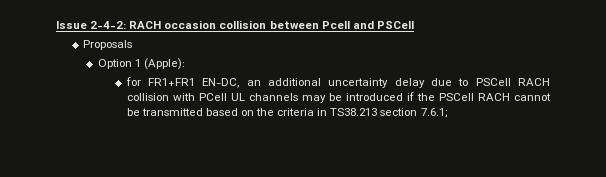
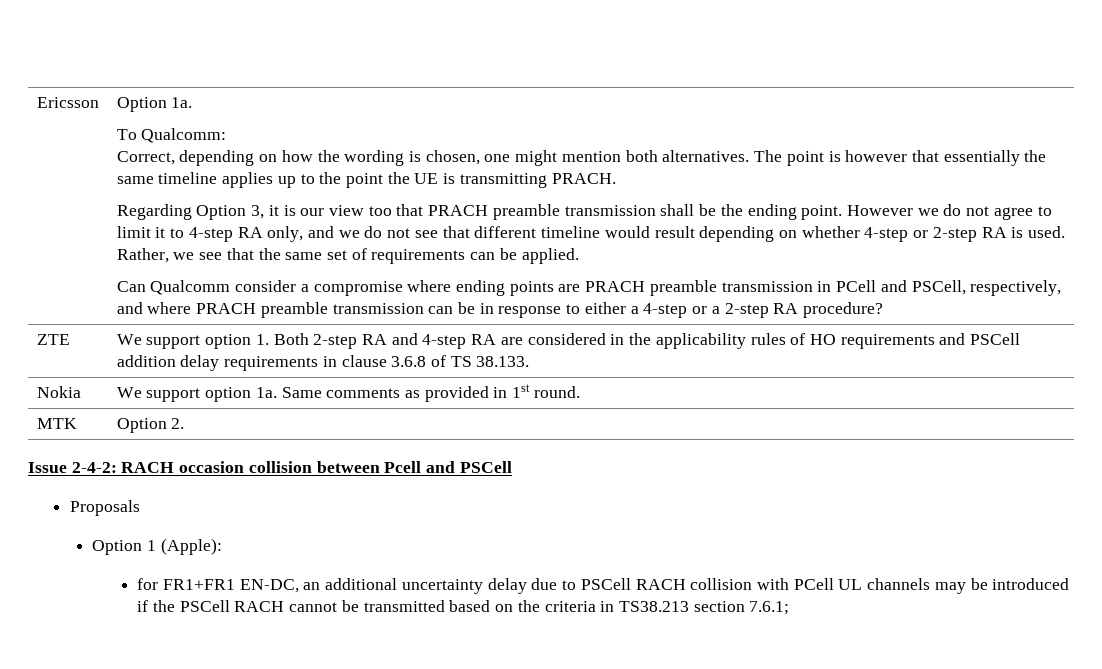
+ Ericsson | Option 1a.
+ To Qualcomm:
+ Correct, depending on how the wording is chosen, one might mention both alternatives. The point is however that essentially the same timeline applies up to the point the UE is transmitting PRACH.
+ Regarding Option 3, it is our view too that PRACH preamble transmission shall be the ending point. However we do not agree to limit it to 4-step RA only, and we do not see that different timeline would result depending on whether 4-step or 2-step RA is used. Rather, we see that the same set of requirements can be applied.
+ Can Qualcomm consider a compromise where ending points are PRACH preamble transmission in PCell and PSCell, respectively, and where PRACH preamble transmission can be in response to either a 4-step or a 2-step RA procedure?
+ ZTE | We support option 1. Both 2-step RA and 4-step RA are considered in the applicability rules of HO requirements and PSCell addition delay requirements in clause 3.6.8 of TS 38.133.
+ Nokia | We support option 1a. Same comments as provided in 1st round.
+ MTK | Option 2.

